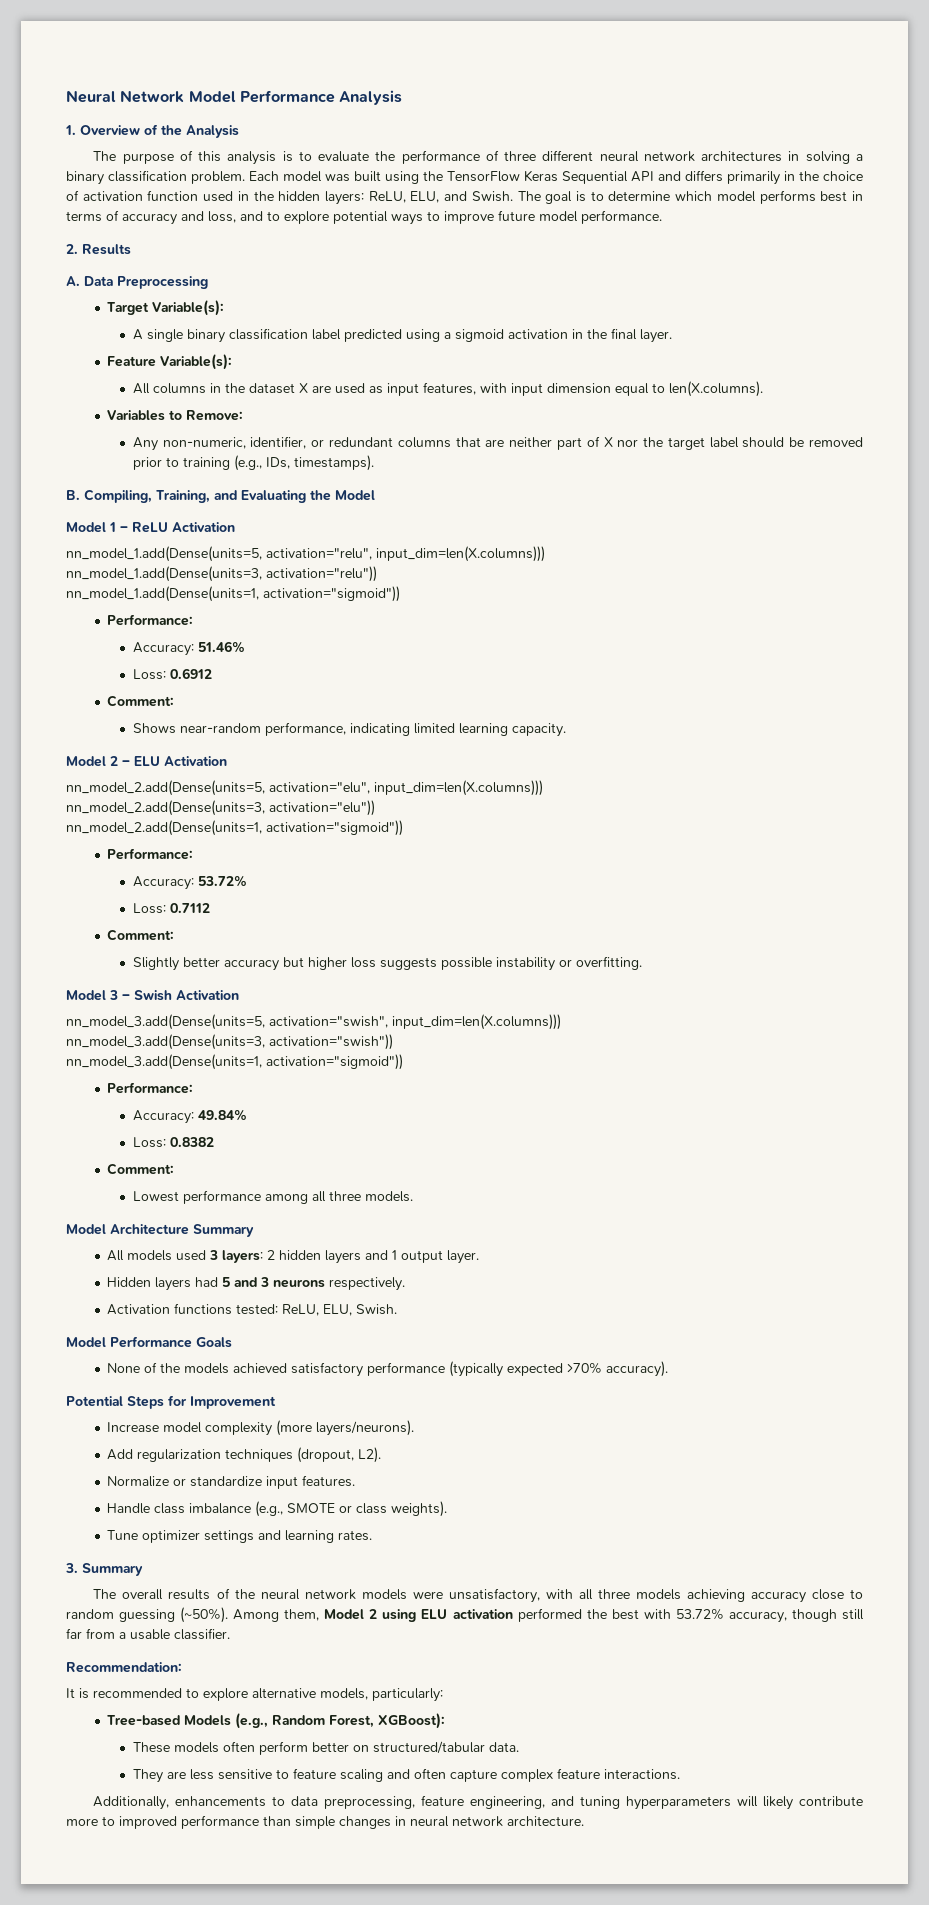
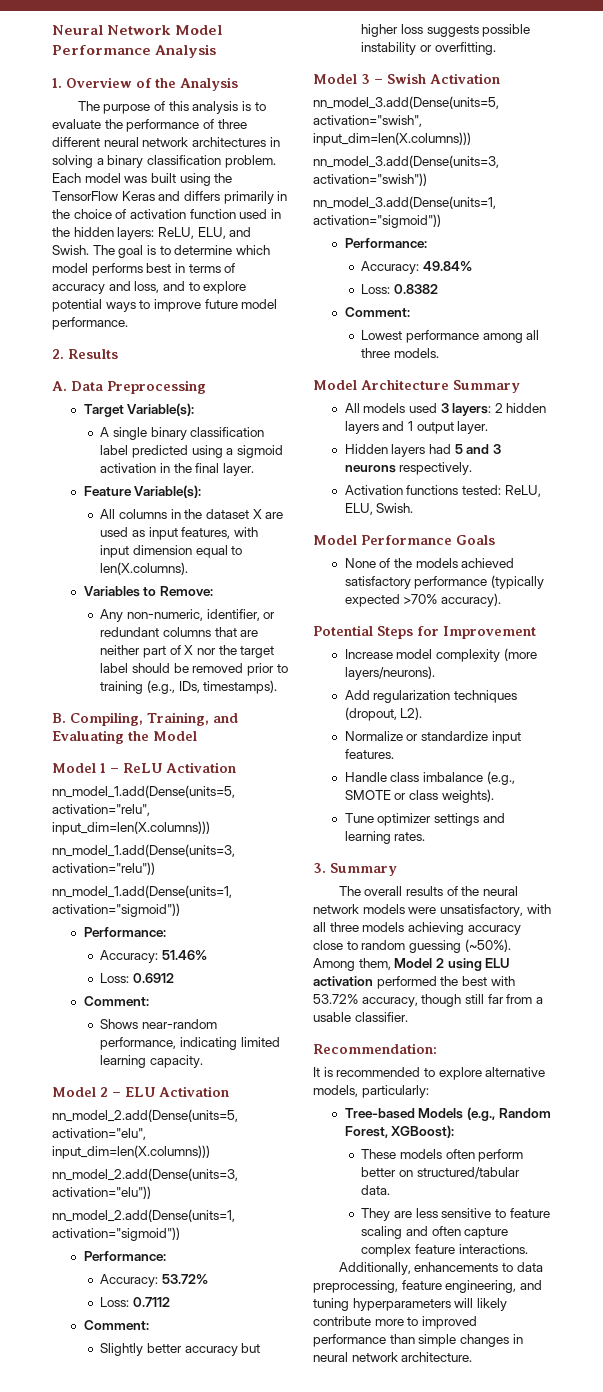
- Each model was built using the TensorFlow Keras Sequential API and differs primarily in the choice of activation function used in the hidden layers: ReLU, ELU, and Swish.
+ Each model was built using the TensorFlow Keras and differs primarily in the choice of activation function used in the hidden layers: ReLU, ELU, and Swish.

